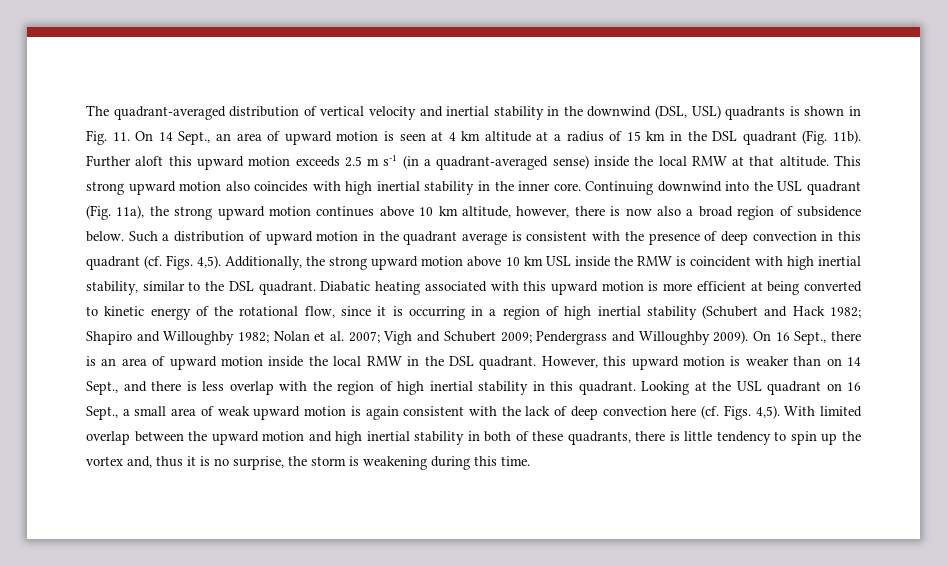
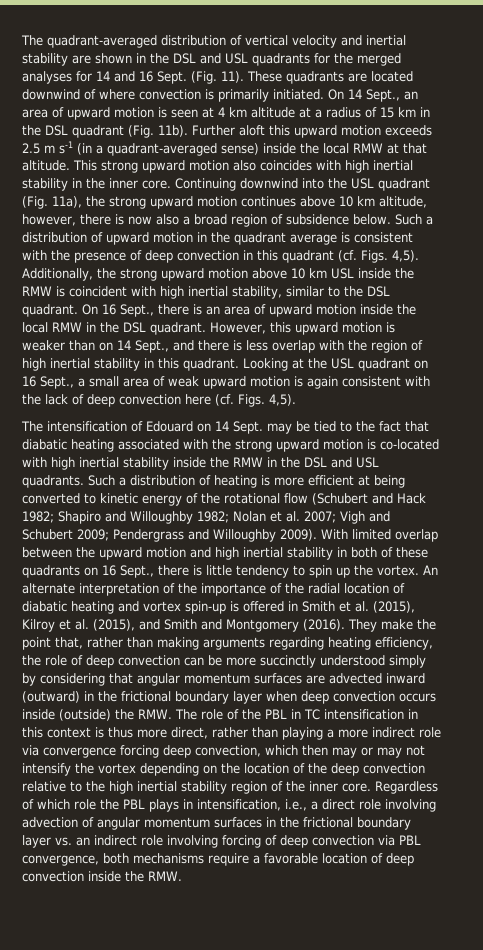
- The quadrant-averaged distribution of vertical velocity and inertial stability in the downwind (DSL, USL) quadrants is shown in Fig. 11. On 14 Sept., an area of upward motion is seen at 4 km altitude at a radius of 15 km in the DSL quadrant (Fig. 11b).
+ The quadrant-averaged distribution of vertical velocity and inertial stability are shown in the DSL and USL quadrants for the merged analyses for 14 and 16 Sept. (Fig. 11). These quadrants are located downwind of where convection is primarily initiated. On 14 Sept., an area of upward motion is seen at 4 km altitude at a radius of 15 km in the DSL quadrant (Fig. 11b).
- Diabatic heating associated with this upward motion is more efficient at being converted to kinetic energy of the rotational flow, since it is occurring in a region of high inertial stability (Schubert and Hack 1982; Shapiro and Willoughby 1982; Nolan et al. 2007; Vigh and Schubert 2009; Pendergrass and Willoughby 2009).
- Looking at the USL quadrant on 16 Sept., a small area of weak upward motion is again consistent with the lack of deep convection here (cf. Figs. 4,5). With limited overlap between the upward motion and high inertial stability in both of these quadrants, there is little tendency to spin up the vortex and, thus it is no surprise, the storm is weakening during this time.
+ Looking at the USL quadrant on 16 Sept., a small area of weak upward motion is again consistent with the lack of deep convection here (cf. Figs. 4,5).
+ The intensification of Edouard on 14 Sept. may be tied to the fact that diabatic heating associated with the strong upward motion is co-located with high inertial stability inside the RMW in the DSL and USL quadrants. Such a distribution of heating is more efficient at being converted to kinetic energy of the rotational flow (Schubert and Hack 1982; Shapiro and Willoughby 1982; Nolan et al. 2007; Vigh and Schubert 2009; Pendergrass and Willoughby 2009). With limited overlap between the upward motion and high inertial stability in both of these quadrants on 16 Sept., there is little tendency to spin up the vortex. An alternate interpretation of the importance of the radial location of diabatic heating and vortex spin-up is offered in Smith et al. (2015), Kilroy et al. (2015), and Smith and Montgomery (2016). They make the point that, rather than making arguments regarding heating efficiency, the role of deep convection can be more succinctly understood simply by considering that angular momentum surfaces are advected inward (outward) in the frictional boundary layer when deep convection occurs inside (outside) the RMW. The role of the PBL in TC intensification in this context is thus more direct, rather than playing a more indirect role via convergence forcing deep convection, which then may or may not intensify the vortex depending on the location of the deep convection relative to the high inertial stability region of the inner core. Regardless of which role the PBL plays in intensification, i.e., a direct role involving advection of angular momentum surfaces in the frictional boundary layer vs. an indirect role involving forcing of deep convection via PBL convergence, both mechanisms require a favorable location of deep convection inside the RMW.

